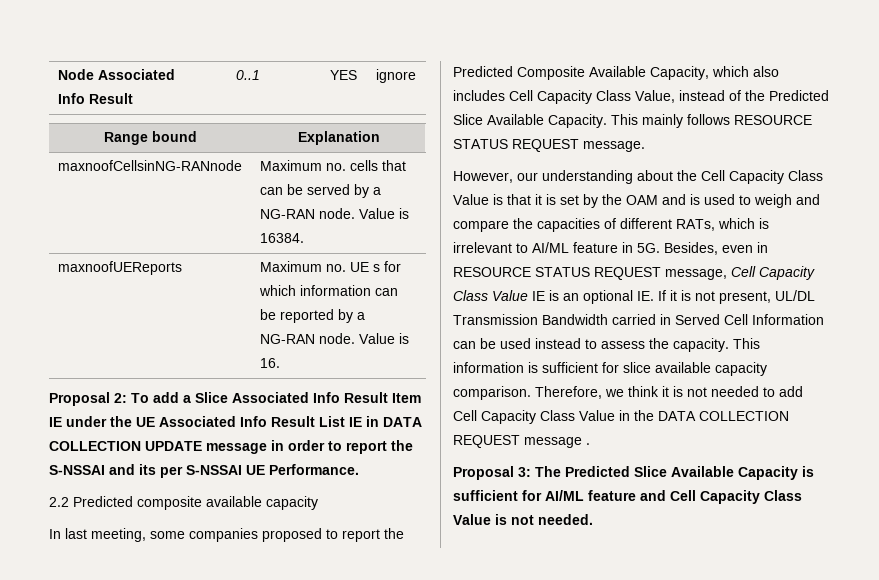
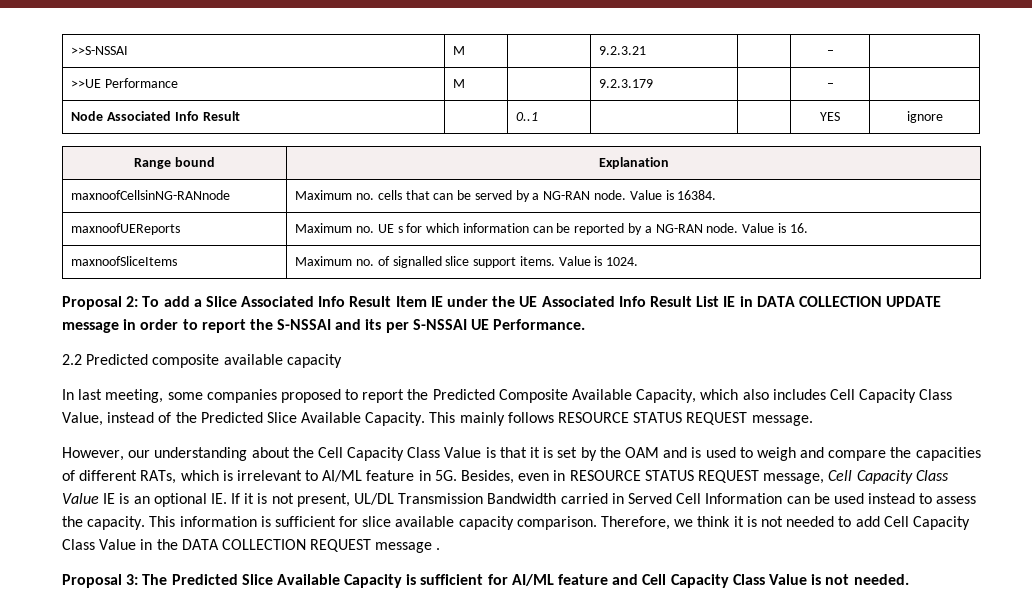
+ >>S-NSSAI | M | | 9.2.3.21 | | – |
+ >>UE Performance | M | | 9.2.3.179 | | – |
+ maxnoofSliceItems | Maximum no. of signalled slice support items. Value is 1024.

